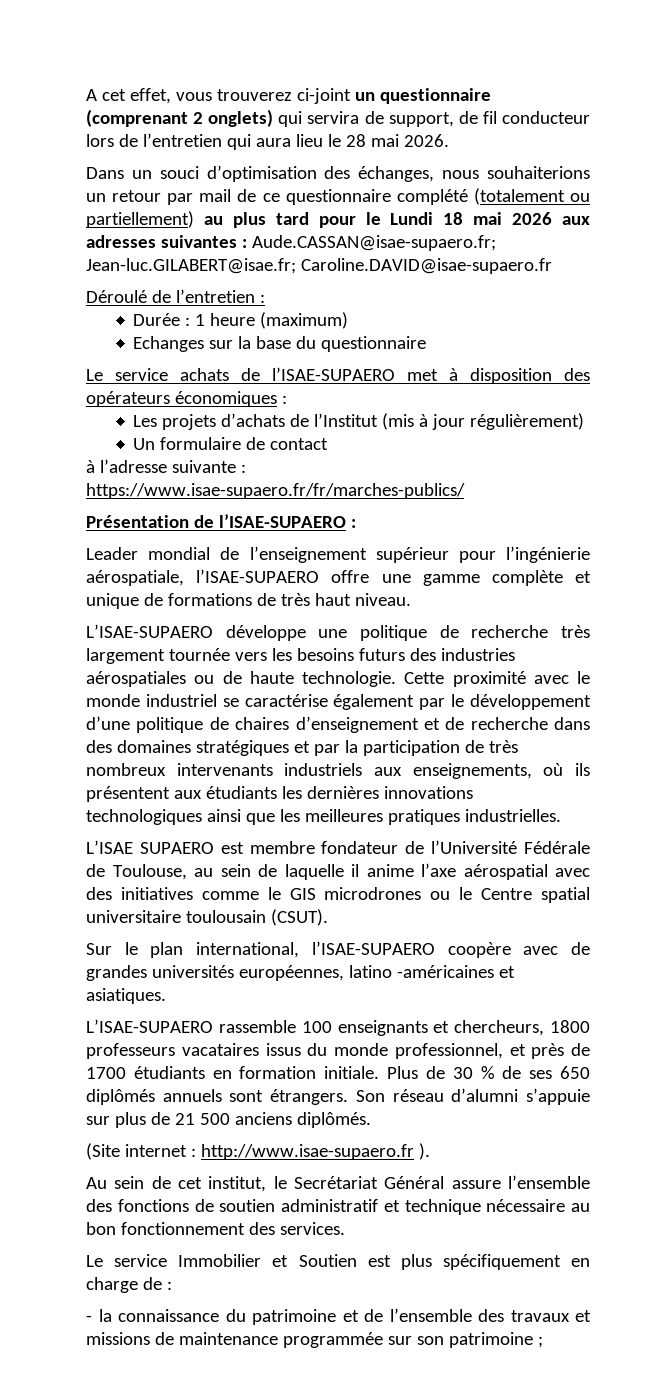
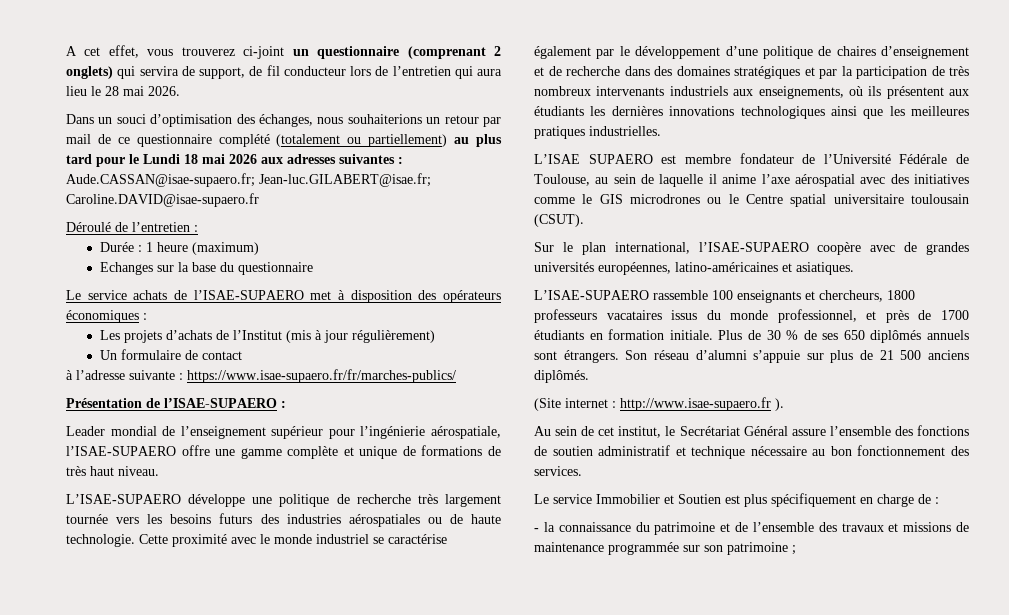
- Sur le plan international, l’ISAE-SUPAERO coopère avec de grandes universités européennes, latino -américaines et asiatiques.
+ Sur le plan international, l’ISAE-SUPAERO coopère avec de grandes universités européennes, latino-américaines et asiatiques.

